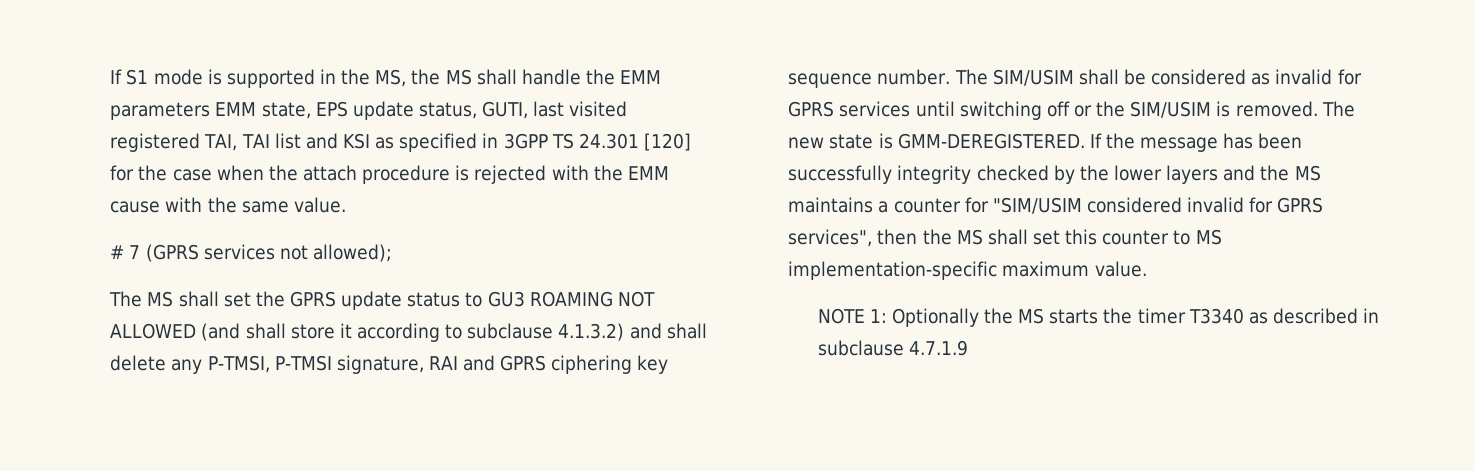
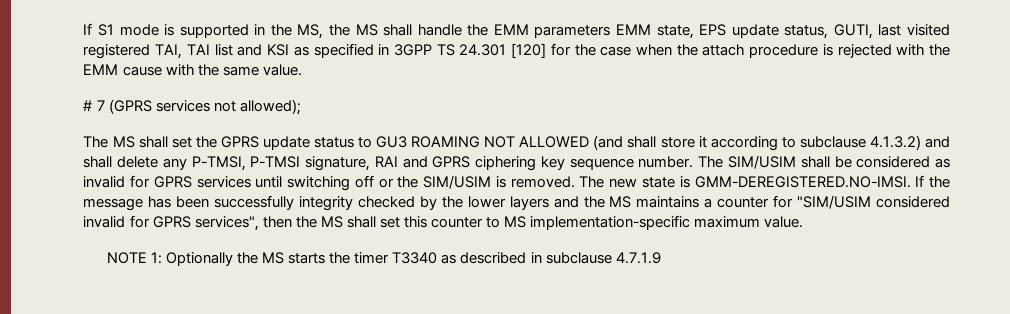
- The new state is GMM-DEREGISTERED. If the message has been successfully integrity checked by the lower layers and the MS maintains a counter for "SIM/USIM considered invalid for GPRS services", then the MS shall set this counter to MS implementation-specific maximum value.
+ The new state is GMM-DEREGISTERED.NO-IMSI. If the message has been successfully integrity checked by the lower layers and the MS maintains a counter for "SIM/USIM considered invalid for GPRS services", then the MS shall set this counter to MS implementation-specific maximum value.

